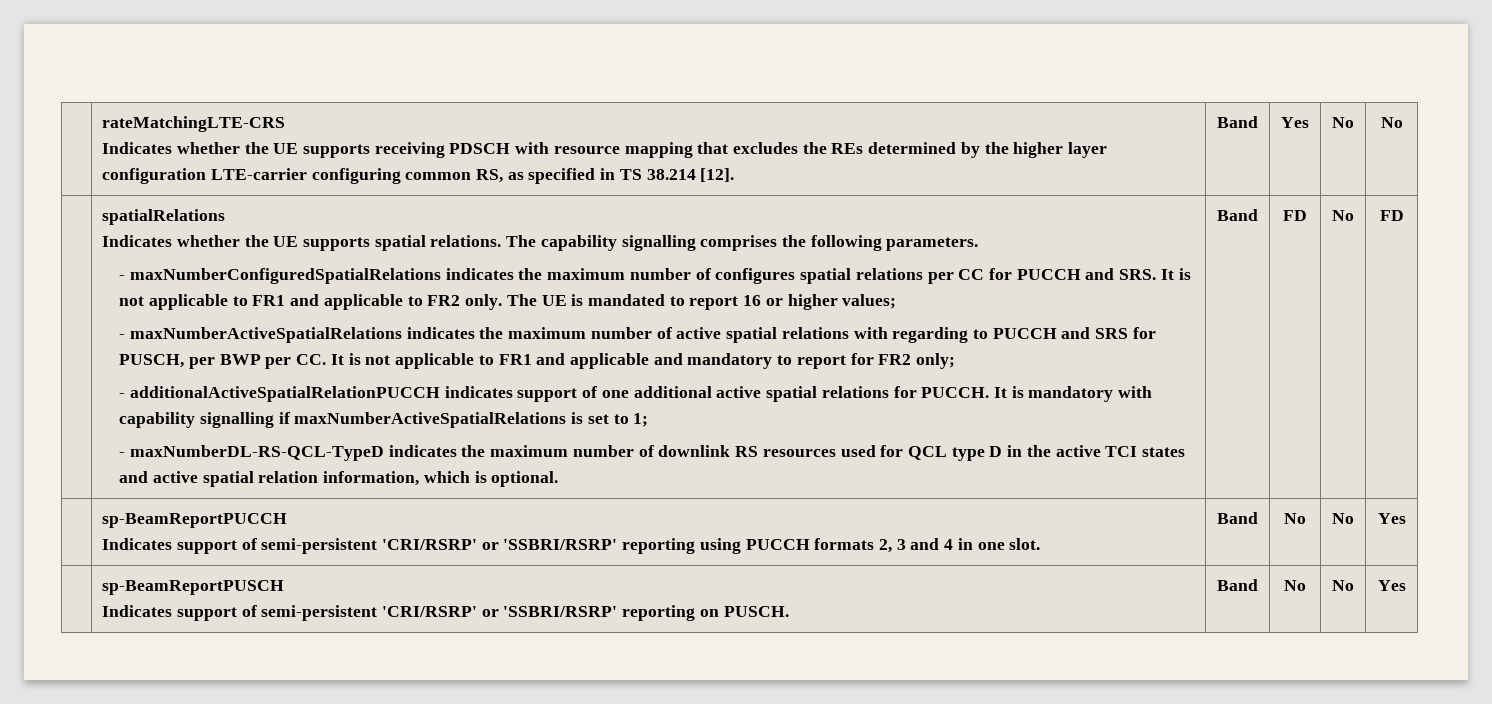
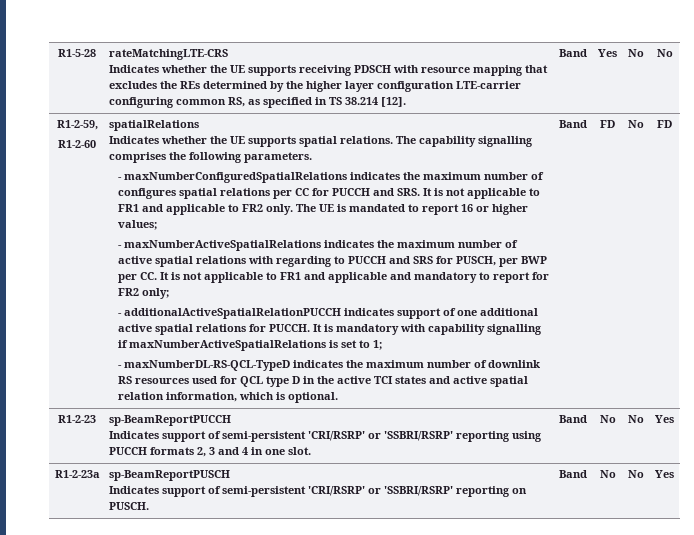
- | rateMatchingLTE-CRS
+ R1-5-28 | rateMatchingLTE-CRS
+ R1-2-59,
+ R1-2-60
- | sp-BeamReportPUCCH
+ R1-2-23 | sp-BeamReportPUCCH
- | sp-BeamReportPUSCH
+ R1-2-23a | sp-BeamReportPUSCH

